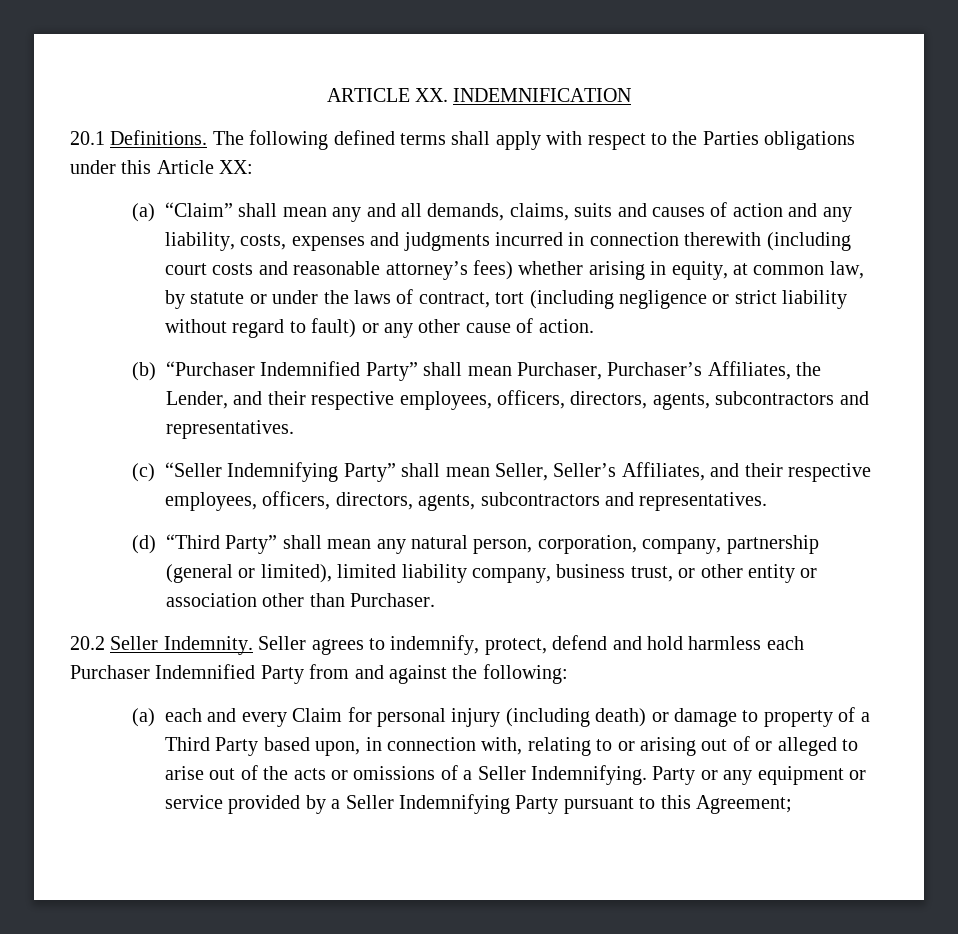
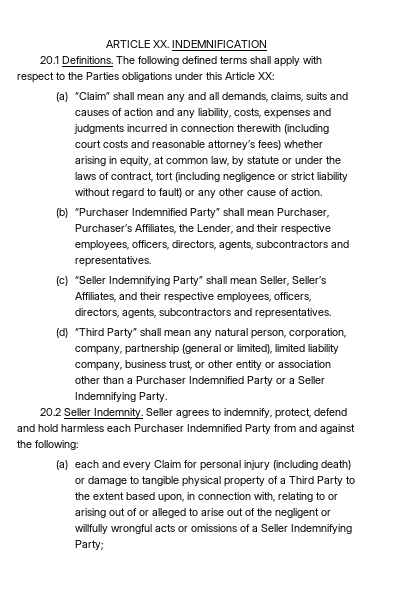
- (d) “Third Party” shall mean any natural person, corporation, company, partnership (general or limited), limited liability company, business trust, or other entity or association other than Purchaser.
+ (d) “Third Party” shall mean any natural person, corporation, company, partnership (general or limited), limited liability company, business trust, or other entity or association other than a Purchaser Indemnified Party or a Seller Indemnifying Party.
- (a) each and every Claim for personal injury (including death) or damage to property of a Third Party based upon, in connection with, relating to or arising out of or alleged to arise out of the acts or omissions of a Seller Indemnifying. Party or any equipment or service provided by a Seller Indemnifying Party pursuant to this Agreement;
+ (a) each and every Claim for personal injury (including death) or damage to tangible physical property of a Third Party to the extent based upon, in connection with, relating to or arising out of or alleged to arise out of the negligent or willfully wrongful acts or omissions of a Seller Indemnifying Party;

